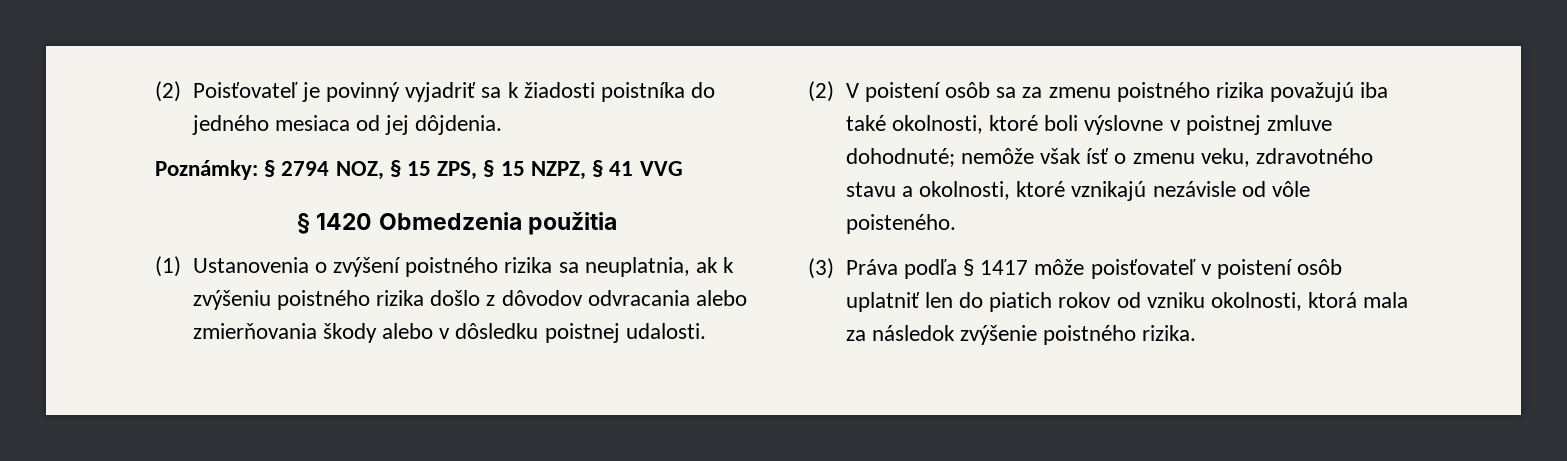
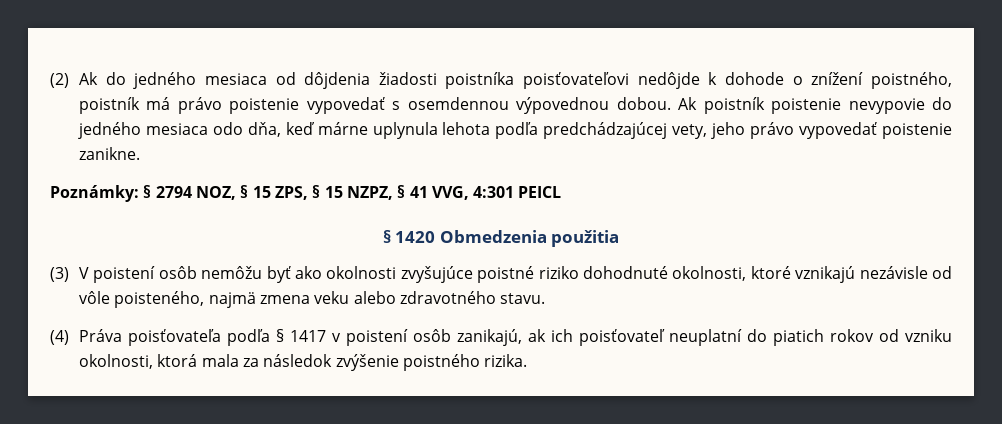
- (2) Poisťovateľ je povinný vyjadriť sa k žiadosti poistníka do jedného mesiaca od jej dôjdenia.
+ (2) Ak do jedného mesiaca od dôjdenia žiadosti poistníka poisťovateľovi nedôjde k dohode o znížení poistného, poistník má právo poistenie vypovedať s osemdennou výpovednou dobou. Ak poistník poistenie nevypovie do jedného mesiaca odo dňa, keď márne uplynula lehota podľa predchádzajúcej vety, jeho právo vypovedať poistenie zanikne.
- Poznámky: § 2794 NOZ, § 15 ZPS, § 15 NZPZ, § 41 VVG
+ Poznámky: § 2794 NOZ, § 15 ZPS, § 15 NZPZ, § 41 VVG, 4:301 PEICL
- (1) Ustanovenia o zvýšení poistného rizika sa neuplatnia, ak k zvýšeniu poistného rizika došlo z dôvodov odvracania alebo zmierňovania škody alebo v dôsledku poistnej udalosti.
- (2) V poistení osôb sa za zmenu poistného rizika považujú iba také okolnosti, ktoré boli výslovne v poistnej zmluve dohodnuté; nemôže však ísť o zmenu veku, zdravotného stavu a okolnosti, ktoré vznikajú nezávisle od vôle poisteného.
- (3) Práva podľa § 1417 môže poisťovateľ v poistení osôb uplatniť len do piatich rokov od vzniku okolnosti, ktorá mala za následok zvýšenie poistného rizika.
+ (3) V poistení osôb nemôžu byť ako okolnosti zvyšujúce poistné riziko dohodnuté okolnosti, ktoré vznikajú nezávisle od vôle poisteného, najmä zmena veku alebo zdravotného stavu.
+ (4) Práva poisťovateľa podľa § 1417 v poistení osôb zanikajú, ak ich poisťovateľ neuplatní do piatich rokov od vzniku okolnosti, ktorá mala za následok zvýšenie poistného rizika.

